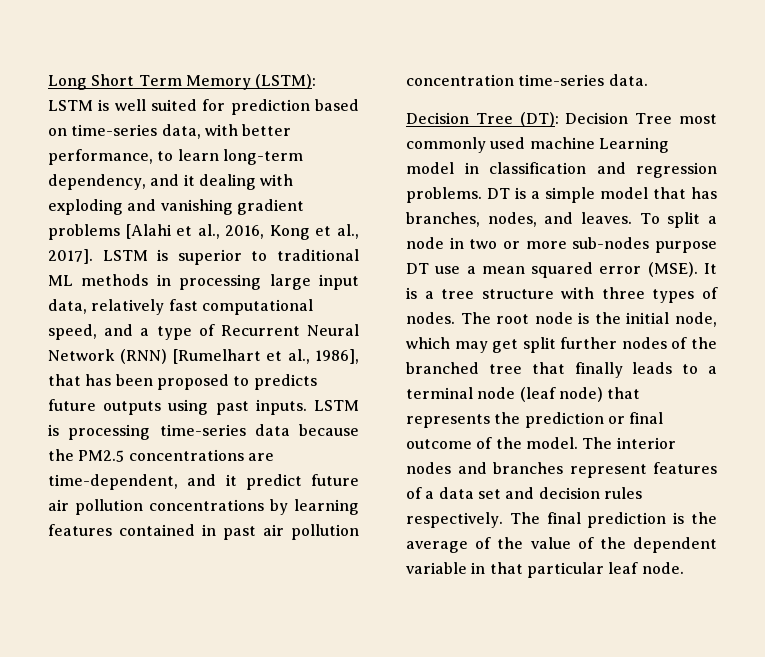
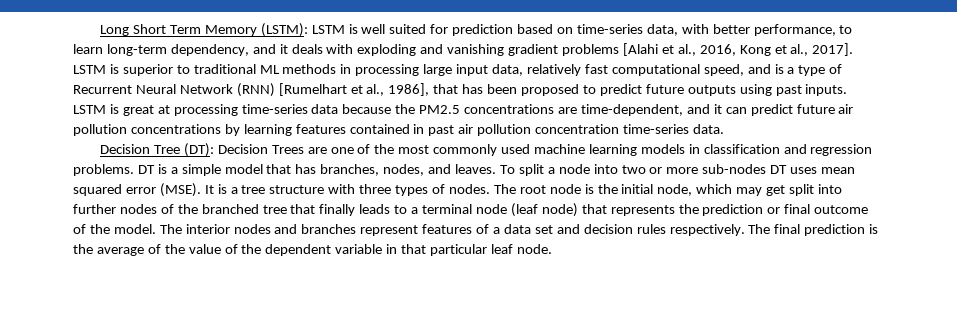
- Long Short Term Memory (LSTM): LSTM is well suited for prediction based on time-series data, with better performance, to learn long-term dependency, and it dealing with exploding and vanishing gradient problems [Alahi et al., 2016, Kong et al., 2017].
+ Long Short Term Memory (LSTM): LSTM is well suited for prediction based on time-series data, with better performance, to learn long-term dependency, and it deals with exploding and vanishing gradient problems [Alahi et al., 2016, Kong et al., 2017].
- LSTM is superior to traditional ML methods in processing large input data, relatively fast computational speed, and a type of Recurrent Neural Network (RNN) [Rumelhart et al., 1986], that has been proposed to predicts future outputs using past inputs.
+ LSTM is superior to traditional ML methods in processing large input data, relatively fast computational speed, and is a type of Recurrent Neural Network (RNN) [Rumelhart et al., 1986], that has been proposed to predict future outputs using past inputs.
- LSTM is processing time-series data because the PM2.5 concentrations are time-dependent, and it predict future air pollution concentrations by learning features contained in past air pollution concentration time-series data.
+ LSTM is great at processing time-series data because the PM2.5 concentrations are time-dependent, and it can predict future air pollution concentrations by learning features contained in past air pollution concentration time-series data.
- Decision Tree (DT): Decision Tree most commonly used machine Learning model in classification and regression problems.
+ Decision Tree (DT): Decision Trees are one of the most commonly used machine learning models in classification and regression problems.
- To split a node in two or more sub-nodes purpose DT use a mean squared error (MSE).
+ To split a node into two or more sub-nodes DT uses mean squared error (MSE).
- The root node is the initial node, which may get split further nodes of the branched tree that finally leads to a terminal node (leaf node) that represents the prediction or final outcome of the model.
+ The root node is the initial node, which may get split into further nodes of the branched tree that finally leads to a terminal node (leaf node) that represents the prediction or final outcome of the model.

